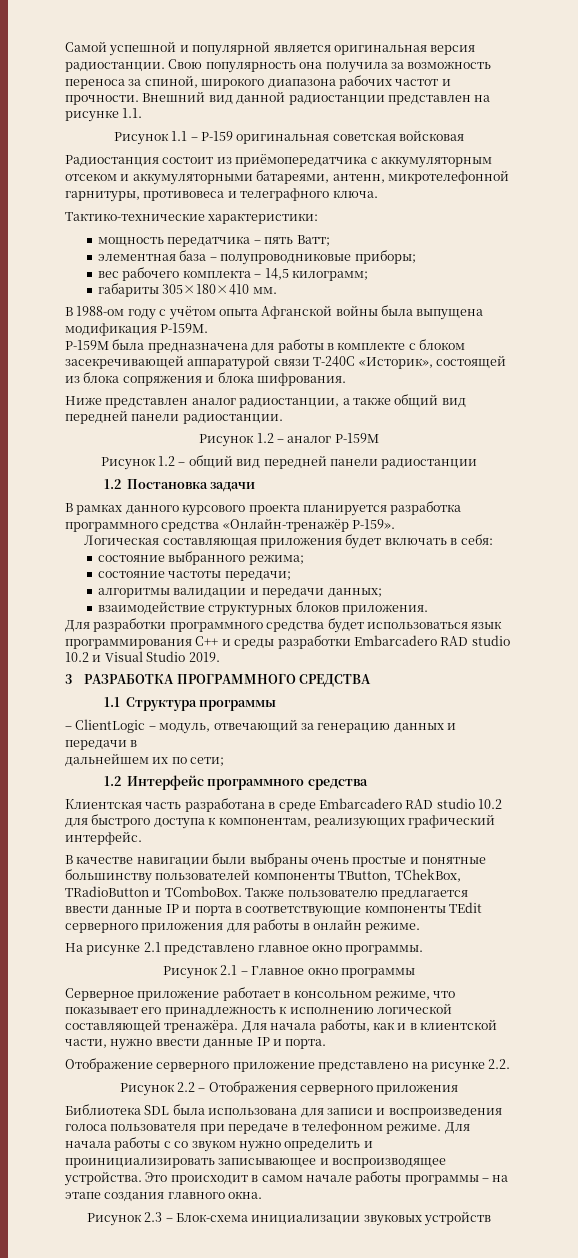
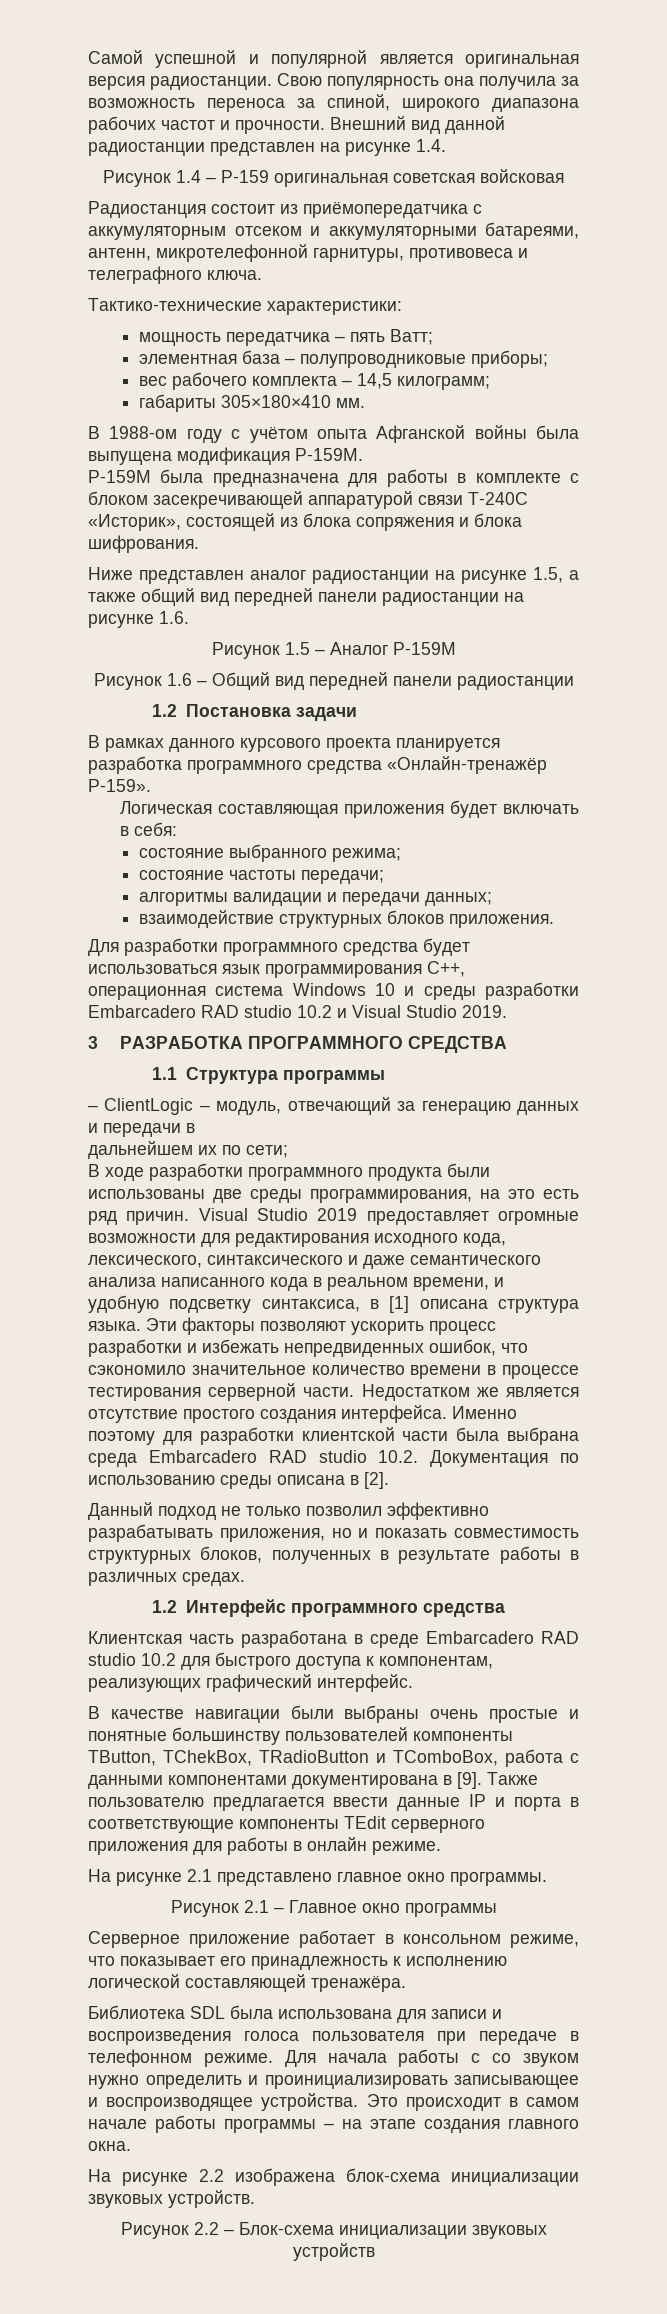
- Внешний вид данной радиостанции представлен на рисунке 1.1.
- Рисунок 1.1 – Р-159 оригинальная советская войсковая
+ Внешний вид данной радиостанции представлен на рисунке 1.4.
+ Рисунок 1.4 – Р-159 оригинальная советская войсковая
- Ниже представлен аналог радиостанции, а также общий вид передней панели радиостанции.
- Рисунок 1.2 – аналог Р-159М
+ Ниже представлен аналог радиостанции на рисунке 1.5, а также общий вид передней панели радиостанции на рисунке 1.6.
+ Рисунок 1.5 – Аналог Р-159М
- Рисунок 1.2 – общий вид передней панели радиостанции
+ Рисунок 1.6 – Общий вид передней панели радиостанции
- Для разработки программного средства будет использоваться язык программирования C++ и среды разработки Embarcadero RAD studio 10.2 и Visual Studio 2019.
+ Для разработки программного средства будет использоваться язык программирования C++, операционная система Windows 10 и среды разработки Embarcadero RAD studio 10.2 и Visual Studio 2019.
+ В ходе разработки программного продукта были использованы две среды программирования, на это есть ряд причин. Visual Studio 2019 предоставляет огромные возможности для редактирования исходного кода, лексического, синтаксического и даже семантического анализа написанного кода в реальном времени, и удобную подсветку синтаксиса, в [1] описана структура языка. Эти факторы позволяют ускорить процесс разработки и избежать непредвиденных ошибок, что сэкономило значительное количество времени в процессе тестирования серверной части. Недостатком же является отсутствие простого создания интерфейса. Именно поэтому для разработки клиентской части была выбрана среда Embarcadero RAD studio 10.2. Документация по использованию среды описана в [2].
+ Данный подход не только позволил эффективно разрабатывать приложения, но и показать совместимость структурных блоков, полученных в результате работы в различных средах.
- В качестве навигации были выбраны очень простые и понятные большинству пользователей компоненты TButton, TChekBox, TRadioButton и TComboBox.
+ В качестве навигации были выбраны очень простые и понятные большинству пользователей компоненты TButton, TChekBox, TRadioButton и TComboBox, работа с данными компонентами документирована в [9].
- Для начала работы, как и в клиентской части, нужно ввести данные IP и порта.
- Отображение серверного приложение представлено на рисунке 2.2.
- Рисунок 2.2 – Отображения серверного приложения
- Рисунок 2.3 – Блок-схема инициализации звуковых устройств
+ На рисунке 2.2 изображена блок-схема инициализации звуковых устройств.
+ Рисунок 2.2 – Блок-схема инициализации звуковых устройств

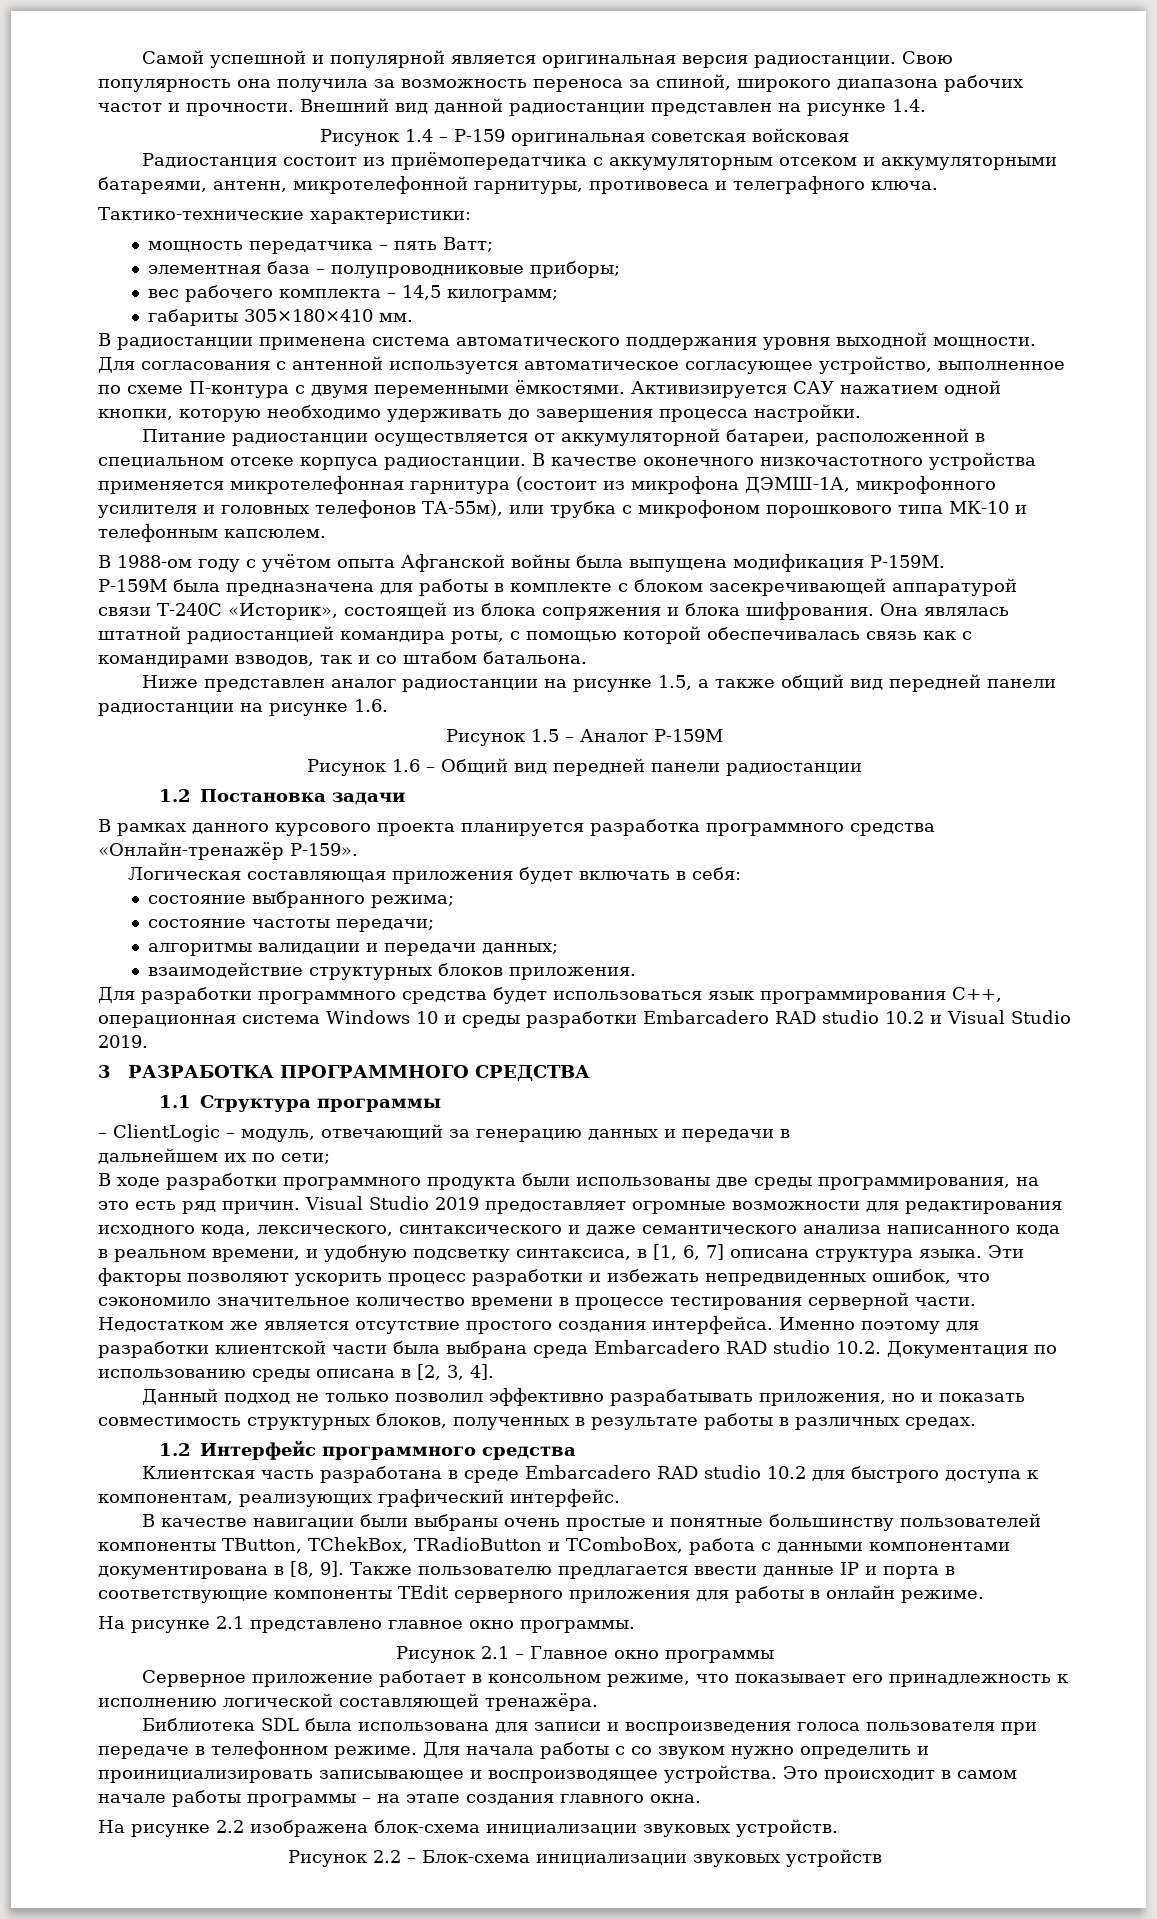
+ В радиостанции применена система автоматического поддержания уровня выходной мощности. Для согласования с антенной используется автоматическое согласующее устройство, выполненное по схеме П-контура с двумя переменными ёмкостями. Активизируется САУ нажатием одной кнопки, которую необходимо удерживать до завершения процесса настройки.
+ Питание радиостанции осуществляется от аккумуляторной батареи, расположенной в специальном отсеке корпуса радиостанции. В качестве оконечного низкочастотного устройства применяется микротелефонная гарнитура (состоит из микрофона ДЭМШ-1А, микрофонного усилителя и головных телефонов ТА-55м), или трубка с микрофоном порошкового типа МК-10 и телефонным капсюлем.
+ Она являлась штатной радиостанцией командира роты, с помощью которой обеспечивалась связь как с командирами взводов, так и со штабом батальона.
- Visual Studio 2019 предоставляет огромные возможности для редактирования исходного кода, лексического, синтаксического и даже семантического анализа написанного кода в реальном времени, и удобную подсветку синтаксиса, в [1] описана структура языка.
+ Visual Studio 2019 предоставляет огромные возможности для редактирования исходного кода, лексического, синтаксического и даже семантического анализа написанного кода в реальном времени, и удобную подсветку синтаксиса, в [1, 6, 7] описана структура языка.
- Именно поэтому для разработки клиентской части была выбрана среда Embarcadero RAD studio 10.2. Документация по использованию среды описана в [2].
+ Именно поэтому для разработки клиентской части была выбрана среда Embarcadero RAD studio 10.2. Документация по использованию среды описана в [2, 3, 4].
- В качестве навигации были выбраны очень простые и понятные большинству пользователей компоненты TButton, TChekBox, TRadioButton и TComboBox, работа с данными компонентами документирована в [9].
+ В качестве навигации были выбраны очень простые и понятные большинству пользователей компоненты TButton, TChekBox, TRadioButton и TComboBox, работа с данными компонентами документирована в [8, 9].

